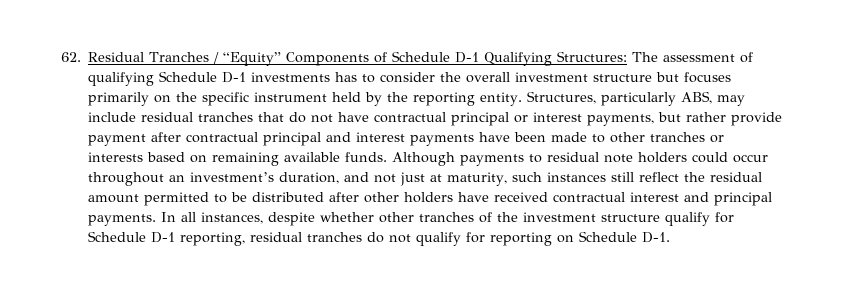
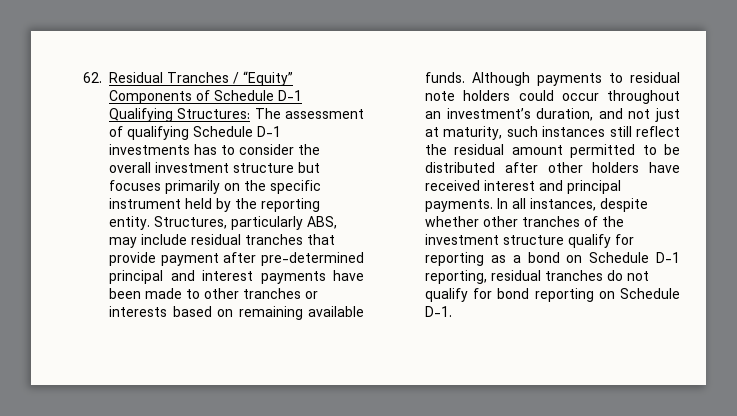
- Structures, particularly ABS, may include residual tranches that do not have contractual principal or interest payments, but rather provide payment after contractual principal and interest payments have been made to other tranches or interests based on remaining available funds.
+ Structures, particularly ABS, may include residual tranches that provide payment after pre-determined principal and interest payments have been made to other tranches or interests based on remaining available funds.
- Although payments to residual note holders could occur throughout an investment’s duration, and not just at maturity, such instances still reflect the residual amount permitted to be distributed after other holders have received contractual interest and principal payments.
+ Although payments to residual note holders could occur throughout an investment’s duration, and not just at maturity, such instances still reflect the residual amount permitted to be distributed after other holders have received interest and principal payments.
- In all instances, despite whether other tranches of the investment structure qualify for Schedule D-1 reporting, residual tranches do not qualify for reporting on Schedule D-1.
+ In all instances, despite whether other tranches of the investment structure qualify for reporting as a bond on Schedule D-1 reporting, residual tranches do not qualify for bond reporting on Schedule D-1.

